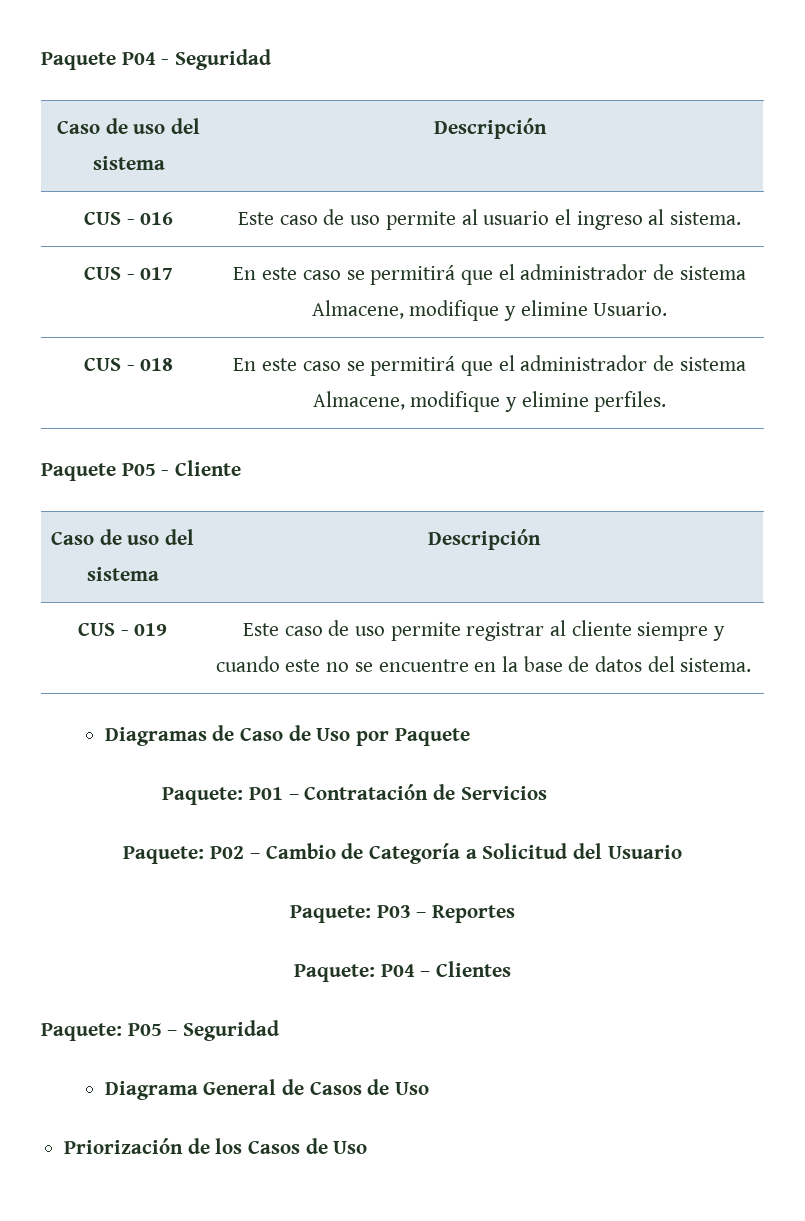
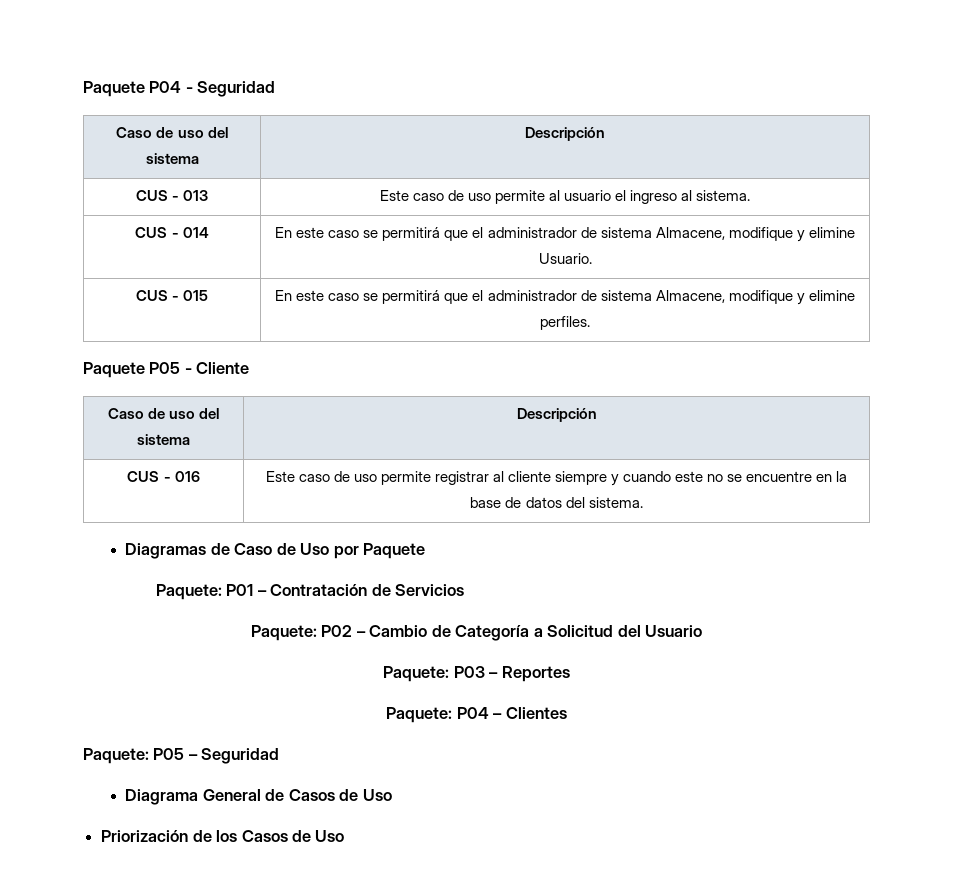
- CUS - 016 | Este caso de uso permite al usuario el ingreso al sistema.
+ CUS - 013 | Este caso de uso permite al usuario el ingreso al sistema.
- CUS - 017 | En este caso se permitirá que el administrador de sistema Almacene, modifique y elimine Usuario.
+ CUS - 014 | En este caso se permitirá que el administrador de sistema Almacene, modifique y elimine Usuario.
- CUS - 018 | En este caso se permitirá que el administrador de sistema Almacene, modifique y elimine perfiles.
+ CUS - 015 | En este caso se permitirá que el administrador de sistema Almacene, modifique y elimine perfiles.
- CUS - 019 | Este caso de uso permite registrar al cliente siempre y cuando este no se encuentre en la base de datos del sistema.
+ CUS - 016 | Este caso de uso permite registrar al cliente siempre y cuando este no se encuentre en la base de datos del sistema.

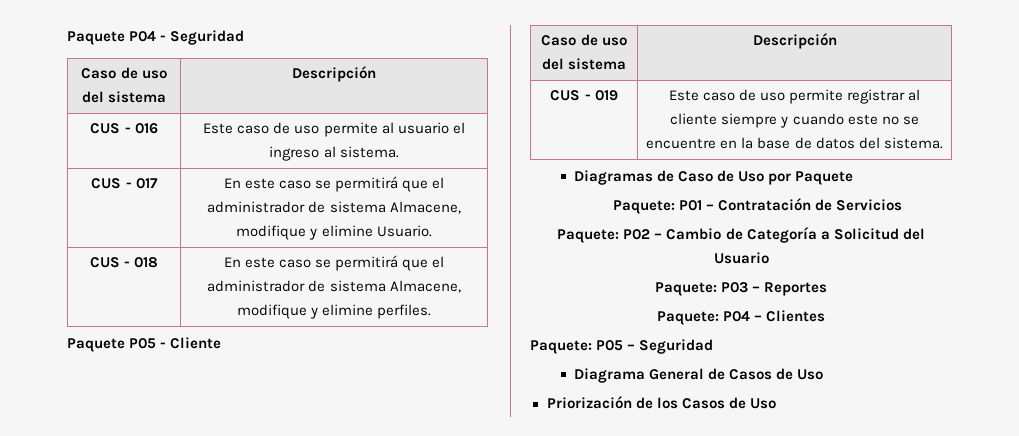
- CUS - 013 | Este caso de uso permite al usuario el ingreso al sistema.
+ CUS - 016 | Este caso de uso permite al usuario el ingreso al sistema.
- CUS - 014 | En este caso se permitirá que el administrador de sistema Almacene, modifique y elimine Usuario.
+ CUS - 017 | En este caso se permitirá que el administrador de sistema Almacene, modifique y elimine Usuario.
- CUS - 015 | En este caso se permitirá que el administrador de sistema Almacene, modifique y elimine perfiles.
+ CUS - 018 | En este caso se permitirá que el administrador de sistema Almacene, modifique y elimine perfiles.
- CUS - 016 | Este caso de uso permite registrar al cliente siempre y cuando este no se encuentre en la base de datos del sistema.
+ CUS - 019 | Este caso de uso permite registrar al cliente siempre y cuando este no se encuentre en la base de datos del sistema.

